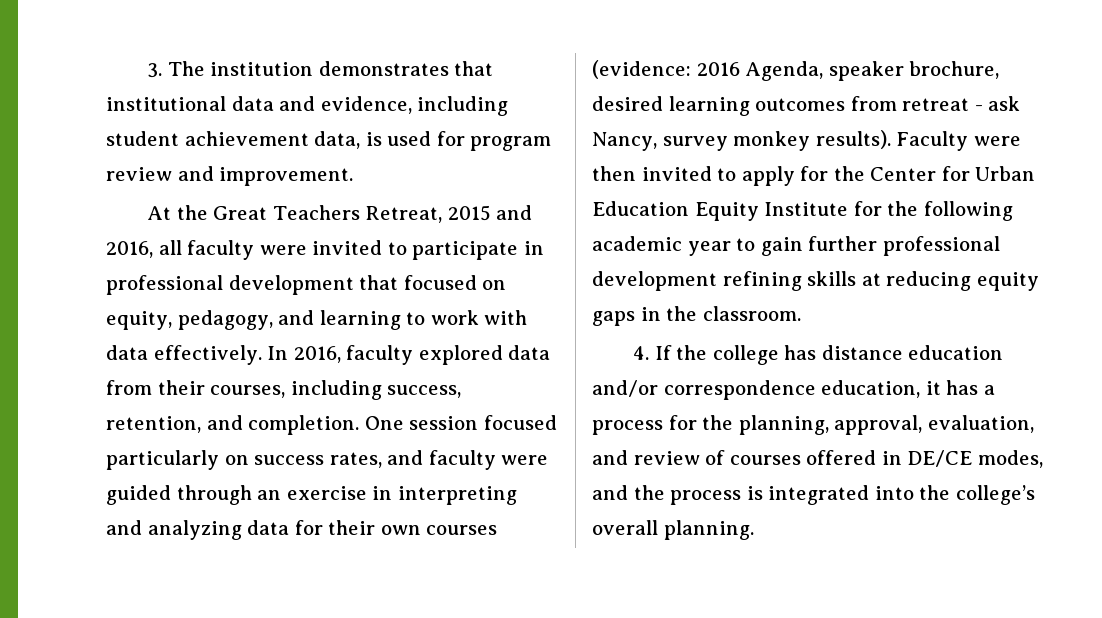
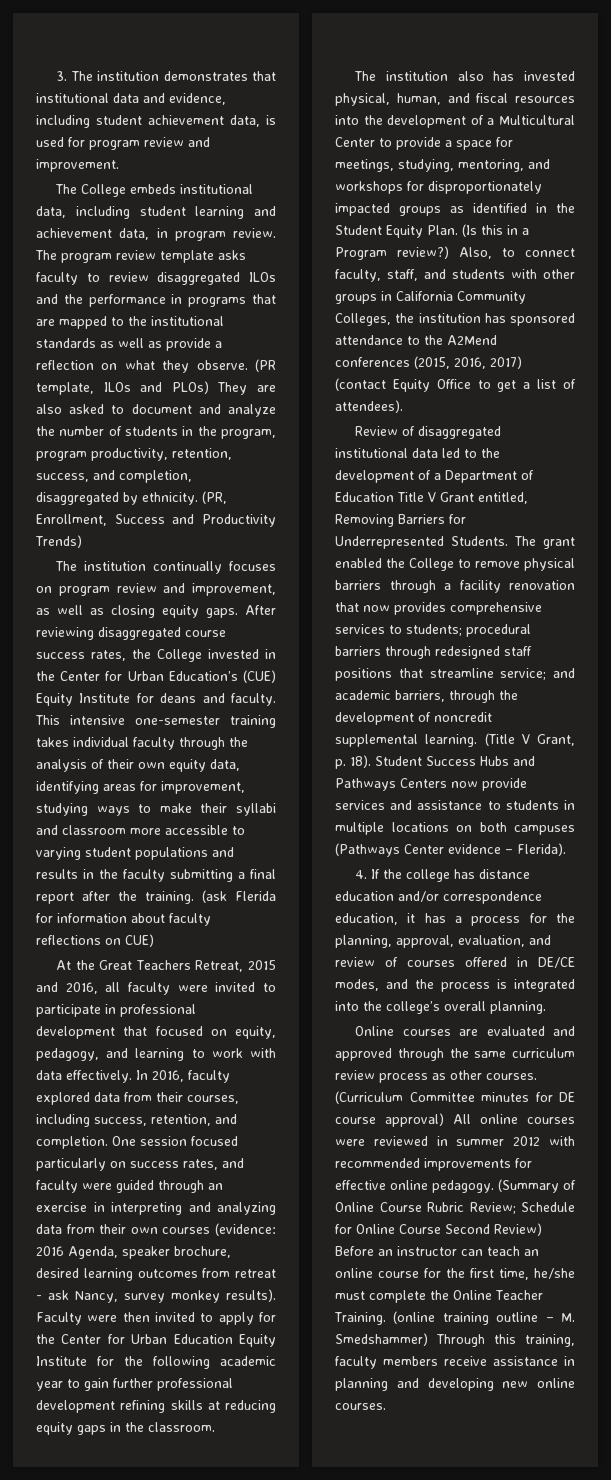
+ The College embeds institutional data, including student learning and achievement data, in program review. The program review template asks faculty to review disaggregated ILOs and the performance in programs that are mapped to the institutional standards as well as provide a reflection on what they observe. (PR template, ILOs and PLOs) They are also asked to document and analyze the number of students in the program, program productivity, retention, success, and completion, disaggregated by ethnicity. (PR, Enrollment, Success and Productivity Trends)
+ The institution continually focuses on program review and improvement, as well as closing equity gaps. After reviewing disaggregated course success rates, the College invested in the Center for Urban Education’s (CUE) Equity Institute for deans and faculty. This intensive one-semester training takes individual faculty through the analysis of their own equity data, identifying areas for improvement, studying ways to make their syllabi and classroom more accessible to varying student populations and results in the faculty submitting a final report after the training. (ask Flerida for information about faculty reflections on CUE)
- One session focused particularly on success rates, and faculty were guided through an exercise in interpreting and analyzing data for their own courses (evidence: 2016 Agenda, speaker brochure, desired learning outcomes from retreat - ask Nancy, survey monkey results).
+ One session focused particularly on success rates, and faculty were guided through an exercise in interpreting and analyzing data from their own courses (evidence: 2016 Agenda, speaker brochure, desired learning outcomes from retreat - ask Nancy, survey monkey results).
+ The institution also has invested physical, human, and fiscal resources into the development of a Multicultural Center to provide a space for meetings, studying, mentoring, and workshops for disproportionately impacted groups as identified in the Student Equity Plan. (Is this in a Program review?) Also, to connect faculty, staff, and students with other groups in California Community Colleges, the institution has sponsored attendance to the A2Mend conferences (2015, 2016, 2017) (contact Equity Office to get a list of attendees).
+ Review of disaggregated institutional data led to the development of a Department of Education Title V Grant entitled, Removing Barriers for Underrepresented Students. The grant enabled the College to remove physical barriers through a facility renovation that now provides comprehensive services to students; procedural barriers through redesigned staff positions that streamline service; and academic barriers, through the development of noncredit supplemental learning. (Title V Grant, p. 18). Student Success Hubs and Pathways Centers now provide services and assistance to students in multiple locations on both campuses (Pathways Center evidence – Flerida).
+ Online courses are evaluated and approved through the same curriculum review process as other courses. (Curriculum Committee minutes for DE course approval) All online courses were reviewed in summer 2012 with recommended improvements for effective online pedagogy. (Summary of Online Course Rubric Review; Schedule for Online Course Second Review) Before an instructor can teach an online course for the first time, he/she must complete the Online Teacher Training. (online training outline – M. Smedshammer) Through this training, faculty members receive assistance in planning and developing new online courses.

